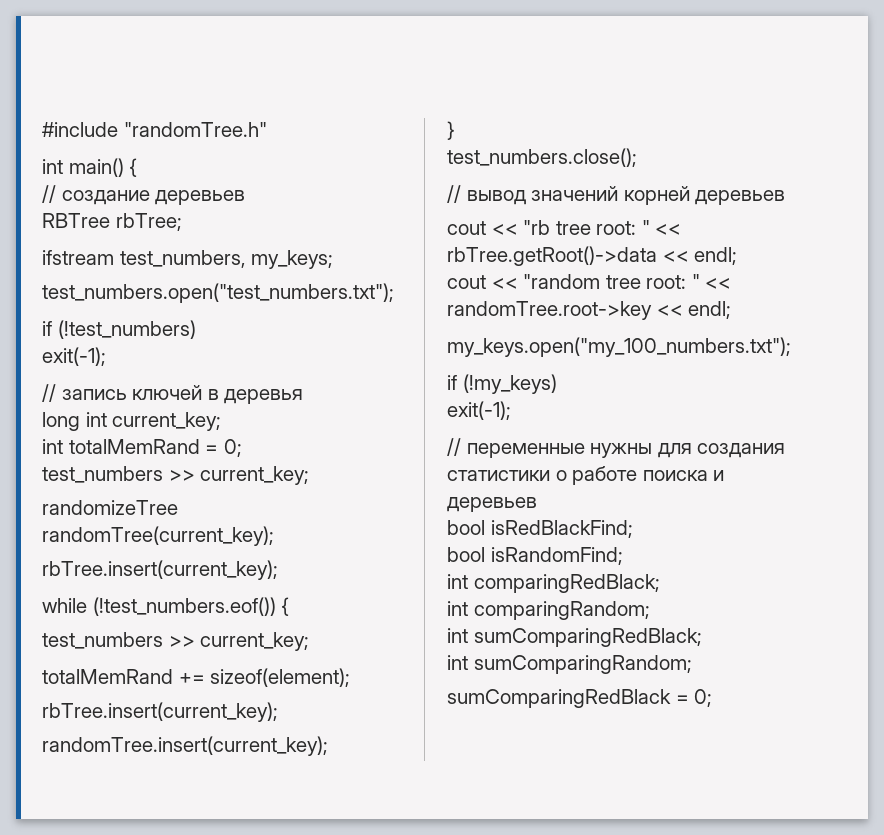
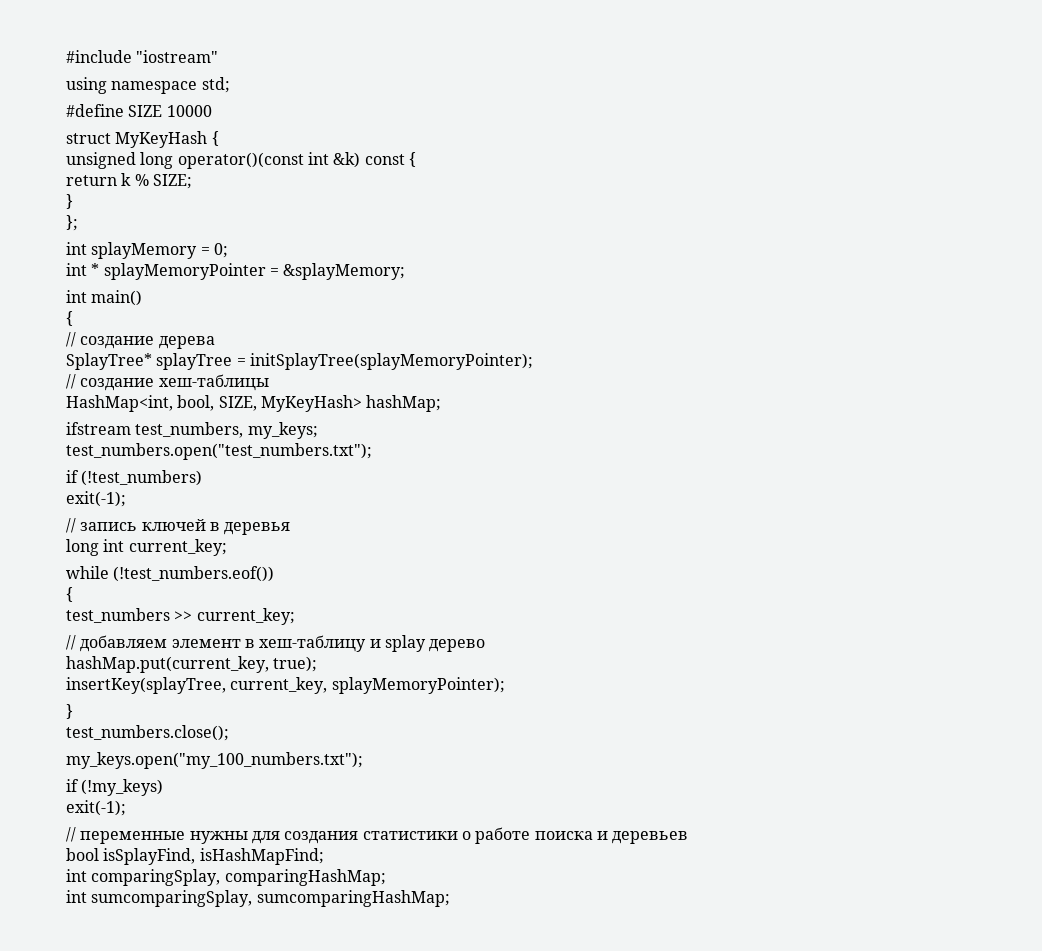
- #include "randomTree.h"
+ #include "iostream"
+ using namespace std;
+ #define SIZE 10000
+ struct MyKeyHash {
+ unsigned long operator()(const int &k) const {
+ return k % SIZE;
+ }
+ };
+ int splayMemory = 0;
+ int * splayMemoryPointer = &splayMemory;
- int main() {
+ int main()
+ {
- // создание деревьев
- RBTree rbTree;
+ // создание дерева
+ SplayTree* splayTree = initSplayTree(splayMemoryPointer);
+ // создание хеш-таблицы
+ HashMap<int, bool, SIZE, MyKeyHash> hashMap;
- int totalMemRand = 0;
- test_numbers >> current_key;
- randomizeTree randomTree(current_key);
- rbTree.insert(current_key);
- while (!test_numbers.eof()) {
+ while (!test_numbers.eof())
+ {
- totalMemRand += sizeof(element);
- rbTree.insert(current_key);
- randomTree.insert(current_key);
+ // добавляем элемент в хеш-таблицу и splay дерево
+ hashMap.put(current_key, true);
+ insertKey(splayTree, current_key, splayMemoryPointer);
  }
  test_numbers.close();
- // вывод значений корней деревьев
- cout << "rb tree root: " << rbTree.getRoot()->data << endl;
- cout << "random tree root: " << randomTree.root->key << endl;
- bool isRedBlackFind;
- bool isRandomFind;
- int comparingRedBlack;
- int comparingRandom;
- int sumComparingRedBlack;
- int sumComparingRandom;
- sumComparingRedBlack = 0;
+ bool isSplayFind, isHashMapFind;
+ int comparingSplay, comparingHashMap;
+ int sumcomparingSplay, sumcomparingHashMap;

